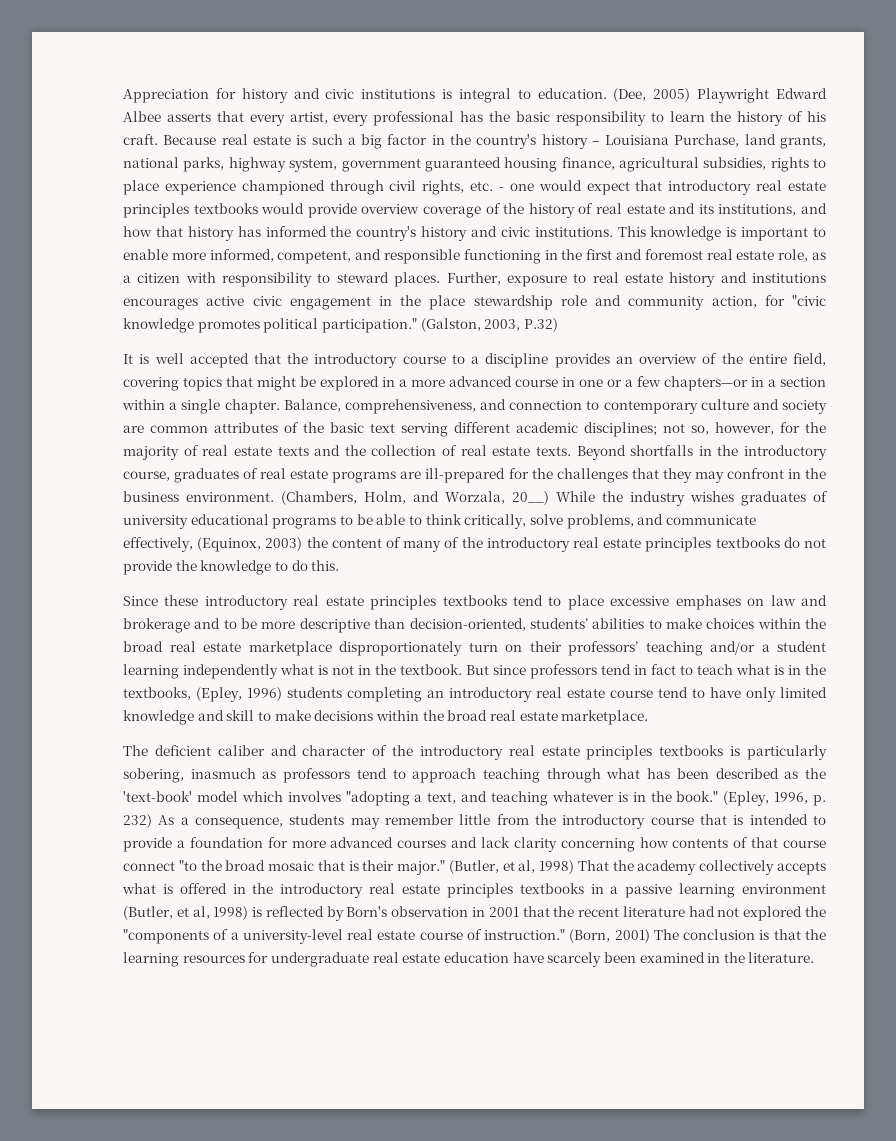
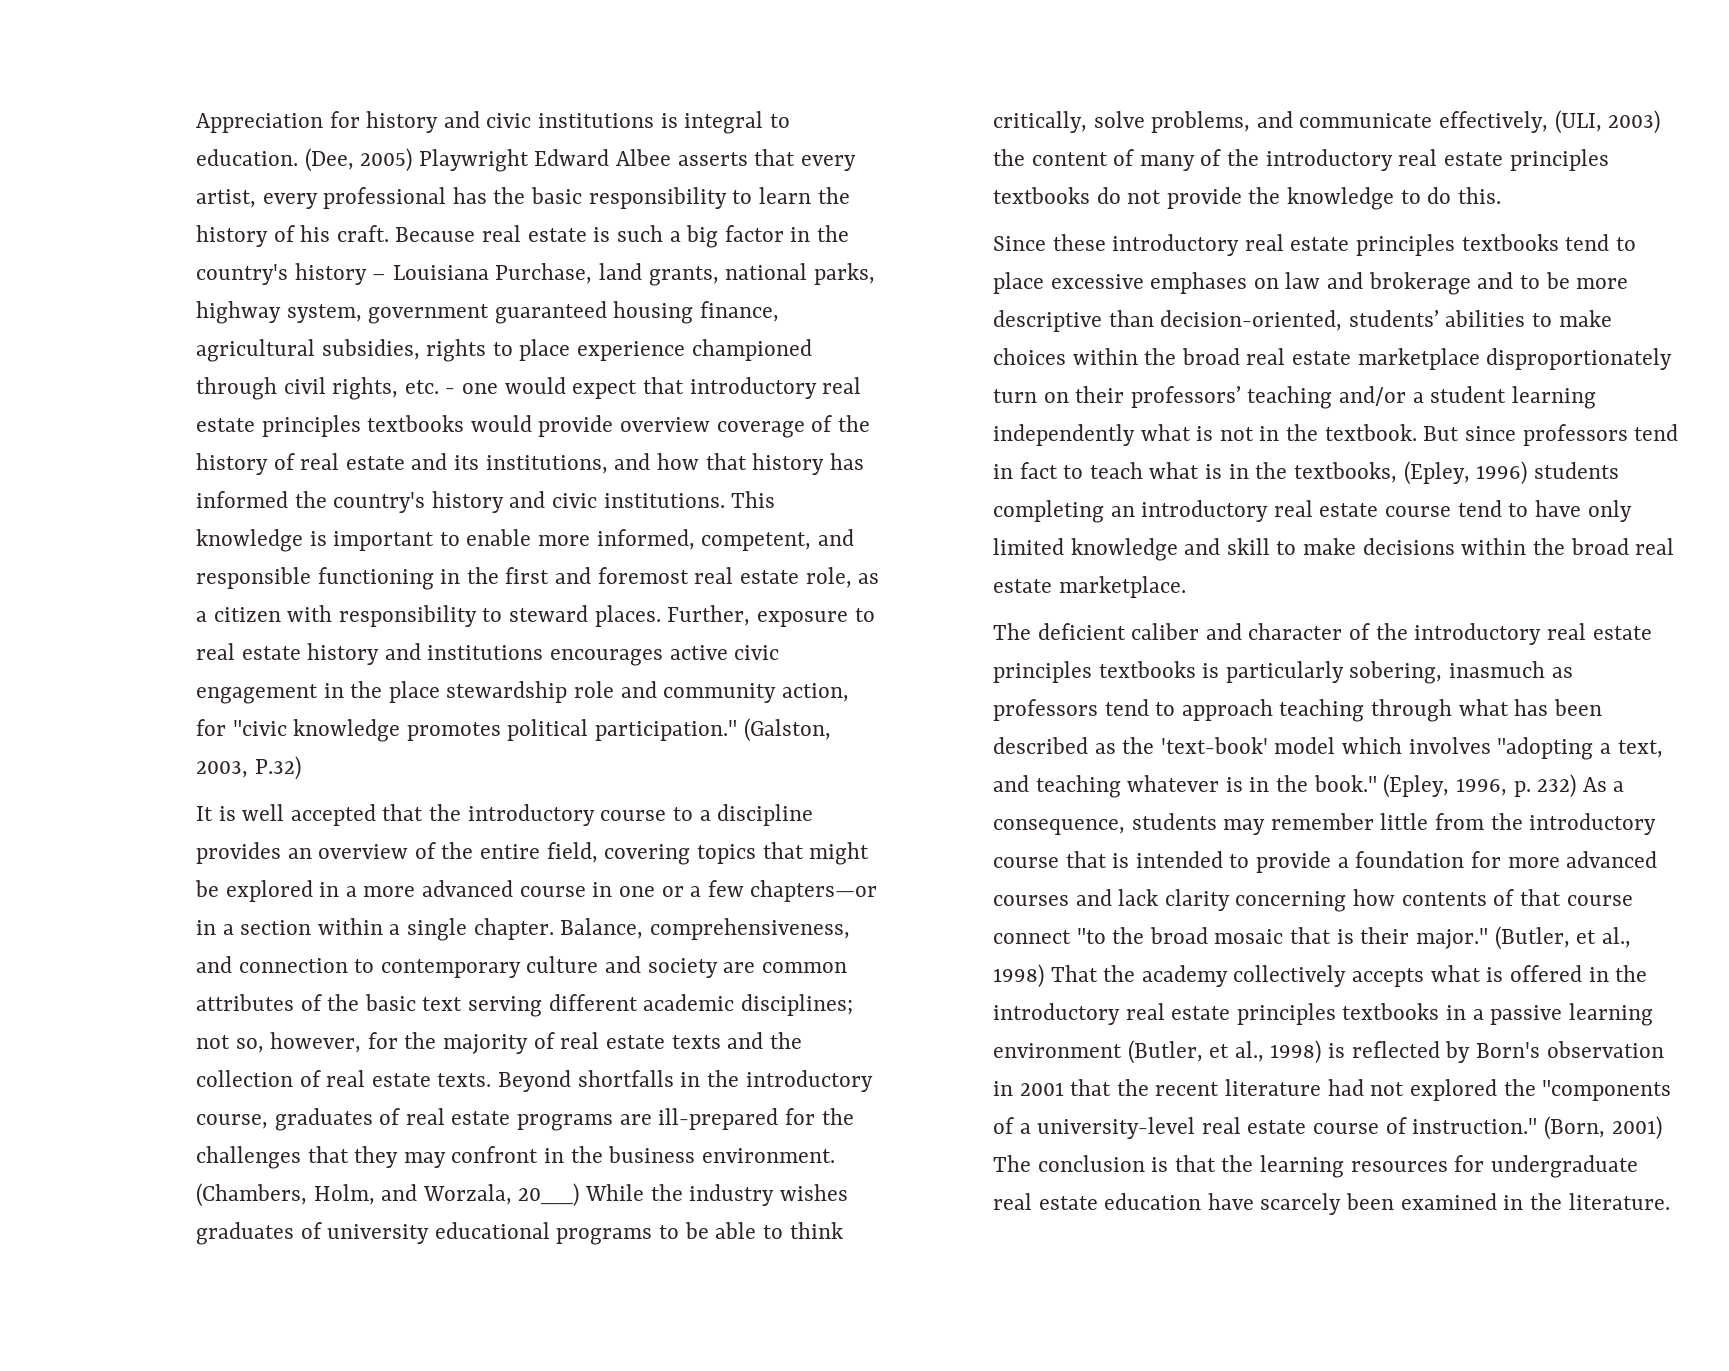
- (Chambers, Holm, and Worzala, 20__) While the industry wishes graduates of university educational programs to be able to think critically, solve problems, and communicate effectively, (Equinox, 2003) the content of many of the introductory real estate principles textbooks do not provide the knowledge to do this.
+ (Chambers, Holm, and Worzala, 20__) While the industry wishes graduates of university educational programs to be able to think critically, solve problems, and communicate effectively, (ULI, 2003) the content of many of the introductory real estate principles textbooks do not provide the knowledge to do this.
- (Butler, et al, 1998) That the academy collectively accepts what is offered in the introductory real estate principles textbooks in a passive learning environment (Butler, et al, 1998) is reflected by Born's observation in 2001 that the recent literature had not explored the "components of a university-level real estate course of instruction."
+ (Butler, et al., 1998) That the academy collectively accepts what is offered in the introductory real estate principles textbooks in a passive learning environment (Butler, et al., 1998) is reflected by Born's observation in 2001 that the recent literature had not explored the "components of a university-level real estate course of instruction."

